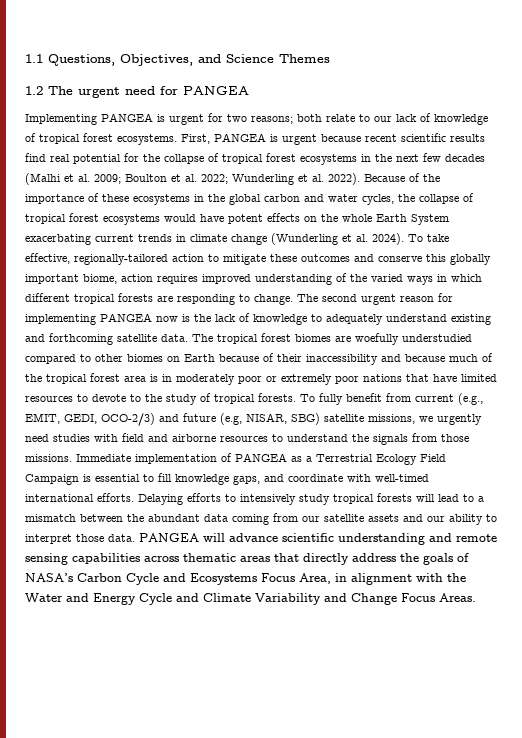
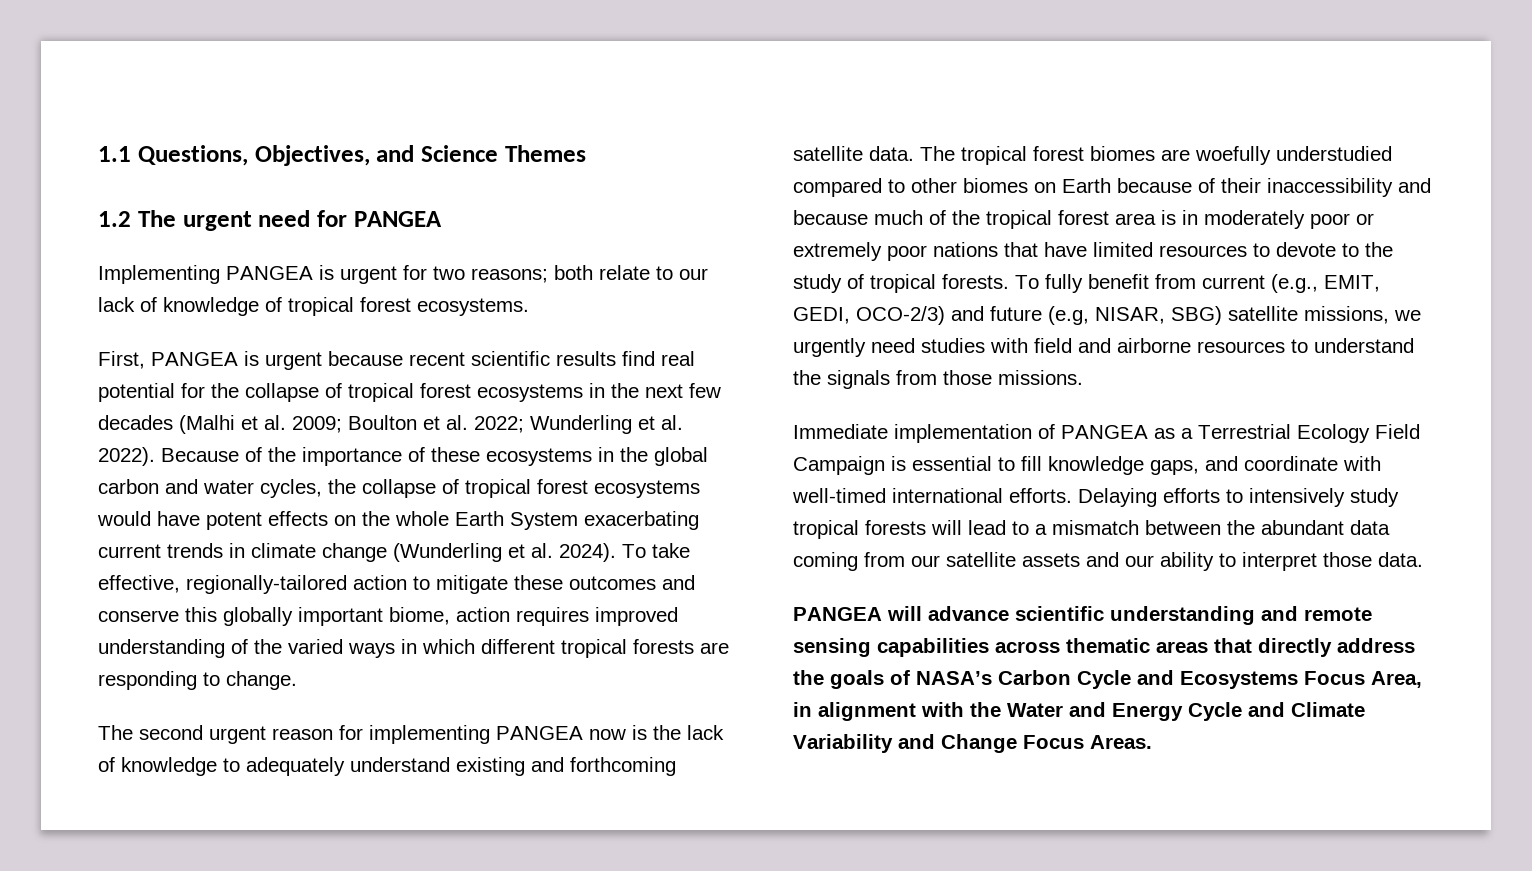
- Implementing PANGEA is urgent for two reasons; both relate to our lack of knowledge of tropical forest ecosystems. First, PANGEA is urgent because recent scientific results find real potential for the collapse of tropical forest ecosystems in the next few decades (Malhi et al. 2009; Boulton et al. 2022; Wunderling et al. 2022).
+ Implementing PANGEA is urgent for two reasons; both relate to our lack of knowledge of tropical forest ecosystems.
+ First, PANGEA is urgent because recent scientific results find real potential for the collapse of tropical forest ecosystems in the next few decades (Malhi et al. 2009; Boulton et al. 2022; Wunderling et al. 2022).
- To take effective, regionally-tailored action to mitigate these outcomes and conserve this globally important biome, action requires improved understanding of the varied ways in which different tropical forests are responding to change. The second urgent reason for implementing PANGEA now is the lack of knowledge to adequately understand existing and forthcoming satellite data.
+ To take effective, regionally-tailored action to mitigate these outcomes and conserve this globally important biome, action requires improved understanding of the varied ways in which different tropical forests are responding to change.
+ The second urgent reason for implementing PANGEA now is the lack of knowledge to adequately understand existing and forthcoming satellite data.
- To fully benefit from current (e.g., EMIT, GEDI, OCO-2/3) and future (e.g, NISAR, SBG) satellite missions, we urgently need studies with field and airborne resources to understand the signals from those missions. Immediate implementation of PANGEA as a Terrestrial Ecology Field Campaign is essential to fill knowledge gaps, and coordinate with well-timed international efforts.
+ To fully benefit from current (e.g., EMIT, GEDI, OCO-2/3) and future (e.g, NISAR, SBG) satellite missions, we urgently need studies with field and airborne resources to understand the signals from those missions.
+ Immediate implementation of PANGEA as a Terrestrial Ecology Field Campaign is essential to fill knowledge gaps, and coordinate with well-timed international efforts.
- Delaying efforts to intensively study tropical forests will lead to a mismatch between the abundant data coming from our satellite assets and our ability to interpret those data. PANGEA will advance scientific understanding and remote sensing capabilities across thematic areas that directly address the goals of NASA’s Carbon Cycle and Ecosystems Focus Area, in alignment with the Water and Energy Cycle and Climate Variability and Change Focus Areas.
+ Delaying efforts to intensively study tropical forests will lead to a mismatch between the abundant data coming from our satellite assets and our ability to interpret those data.
+ PANGEA will advance scientific understanding and remote sensing capabilities across thematic areas that directly address the goals of NASA’s Carbon Cycle and Ecosystems Focus Area, in alignment with the Water and Energy Cycle and Climate Variability and Change Focus Areas.

